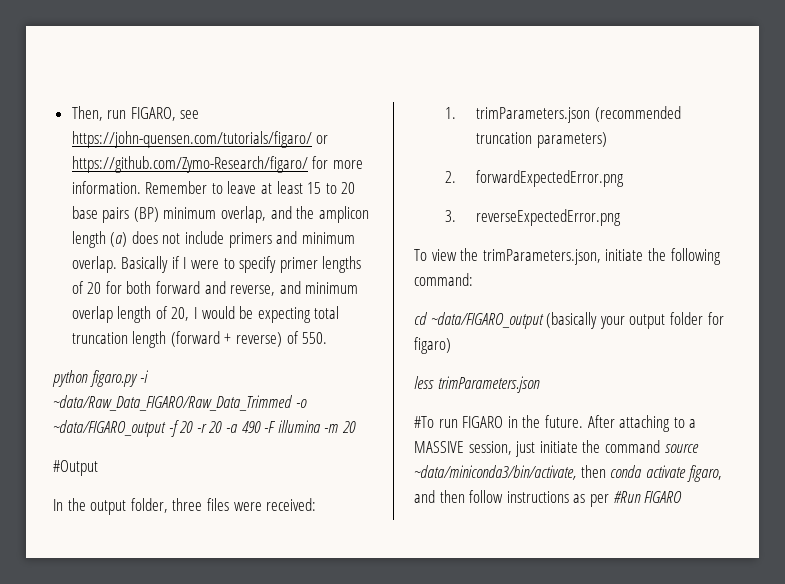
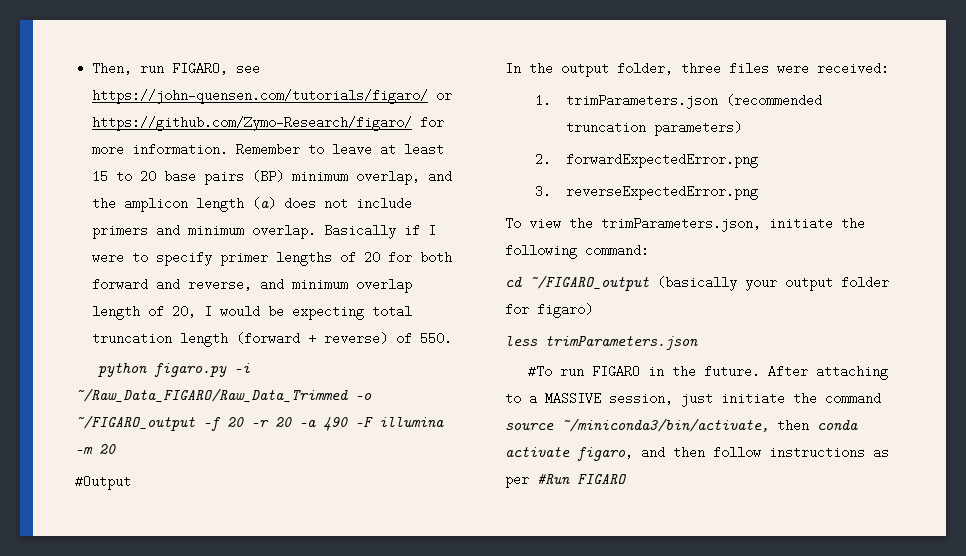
- python figaro.py -i ~data/Raw_Data_FIGARO/Raw_Data_Trimmed -o ~data/FIGARO_output -f 20 -r 20 -a 490 -F illumina -m 20
+ python figaro.py -i ~/Raw_Data_FIGARO/Raw_Data_Trimmed -o ~/FIGARO_output -f 20 -r 20 -a 490 -F illumina -m 20
- cd ~data/FIGARO_output (basically your output folder for figaro)
+ cd ~/FIGARO_output (basically your output folder for figaro)
- After attaching to a MASSIVE session, just initiate the command source ~data/miniconda3/bin/activate, then conda activate figaro, and then follow instructions as per #Run FIGARO
+ After attaching to a MASSIVE session, just initiate the command source ~/miniconda3/bin/activate, then conda activate figaro, and then follow instructions as per #Run FIGARO

